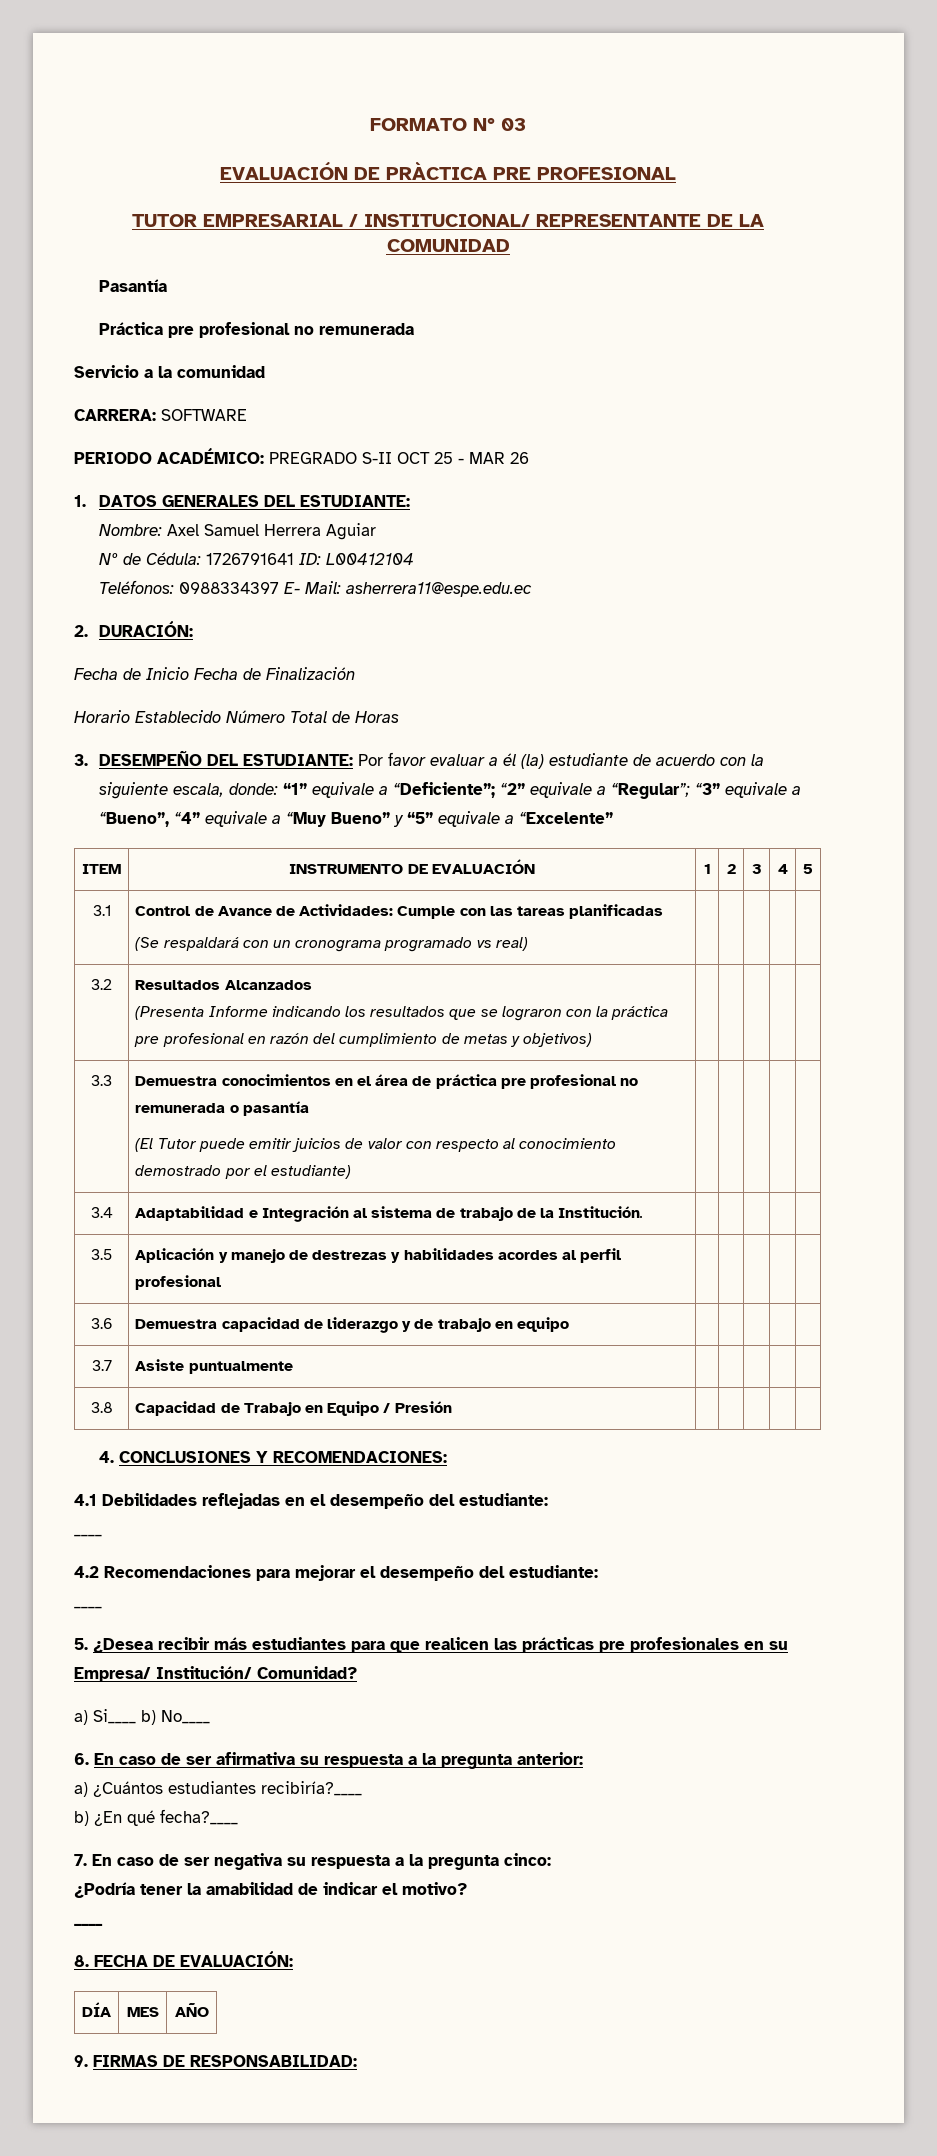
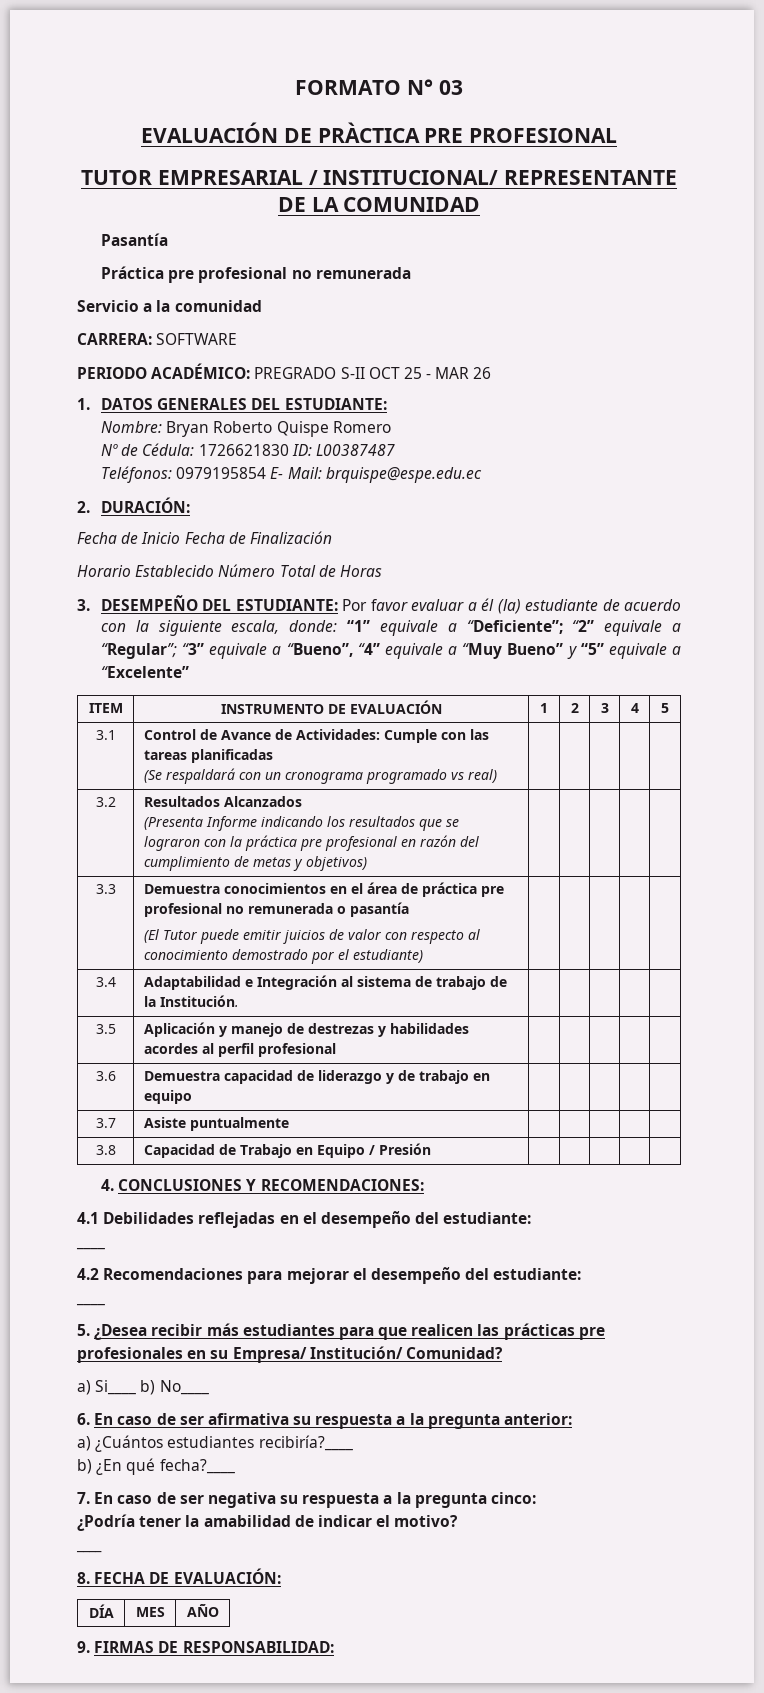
- Nombre: Axel Samuel Herrera Aguiar
+ Nombre: Bryan Roberto Quispe Romero
- Nº de Cédula: 1726791641 ID: L00412104
+ Nº de Cédula: 1726621830 ID: L00387487
- Teléfonos: 0988334397 E- Mail: asherrera11@espe.edu.ec
+ Teléfonos: 0979195854 E- Mail: brquispe@espe.edu.ec

